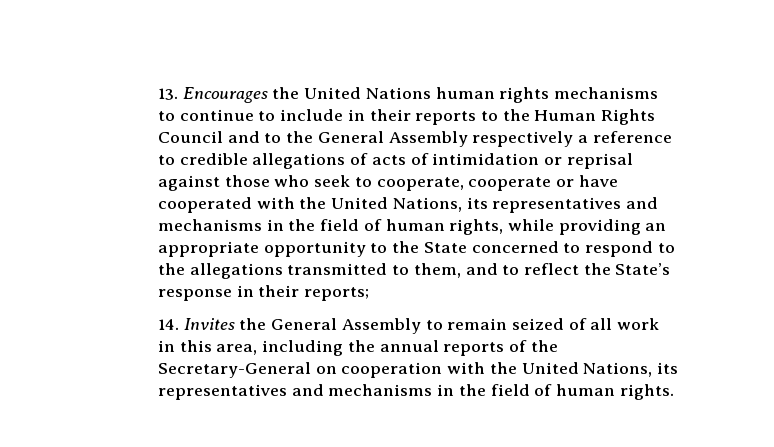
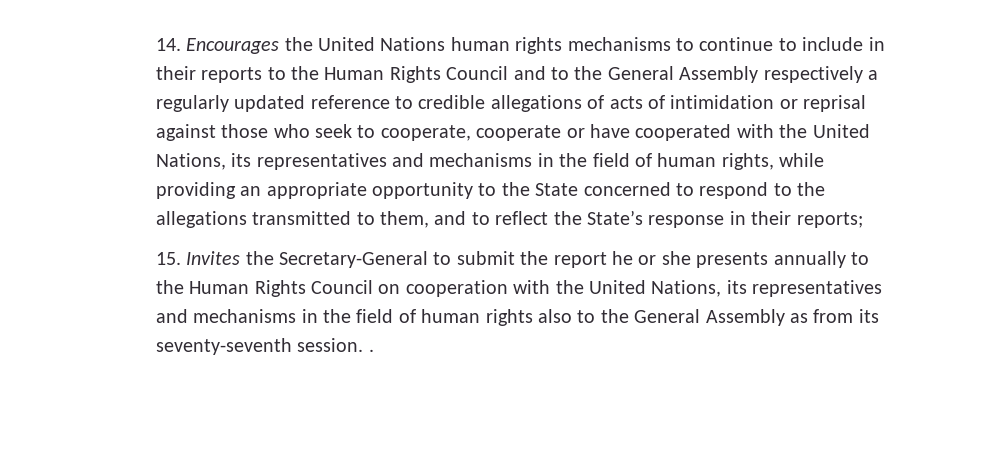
- 13. Encourages the United Nations human rights mechanisms to continue to include in their reports to the Human Rights Council and to the General Assembly respectively a reference to credible allegations of acts of intimidation or reprisal against those who seek to cooperate, cooperate or have cooperated with the United Nations, its representatives and mechanisms in the field of human rights, while providing an appropriate opportunity to the State concerned to respond to the allegations transmitted to them, and to reflect the State’s response in their reports;
+ 14. Encourages the United Nations human rights mechanisms to continue to include in their reports to the Human Rights Council and to the General Assembly respectively a regularly updated reference to credible allegations of acts of intimidation or reprisal against those who seek to cooperate, cooperate or have cooperated with the United Nations, its representatives and mechanisms in the field of human rights, while providing an appropriate opportunity to the State concerned to respond to the allegations transmitted to them, and to reflect the State’s response in their reports;
- 14. Invites the General Assembly to remain seized of all work in this area, including the annual reports of the Secretary-General on cooperation with the United Nations, its representatives and mechanisms in the field of human rights.
+ 15. Invites the Secretary-General to submit the report he or she presents annually to the Human Rights Council on cooperation with the United Nations, its representatives and mechanisms in the field of human rights also to the General Assembly as from its seventy-seventh session. .

